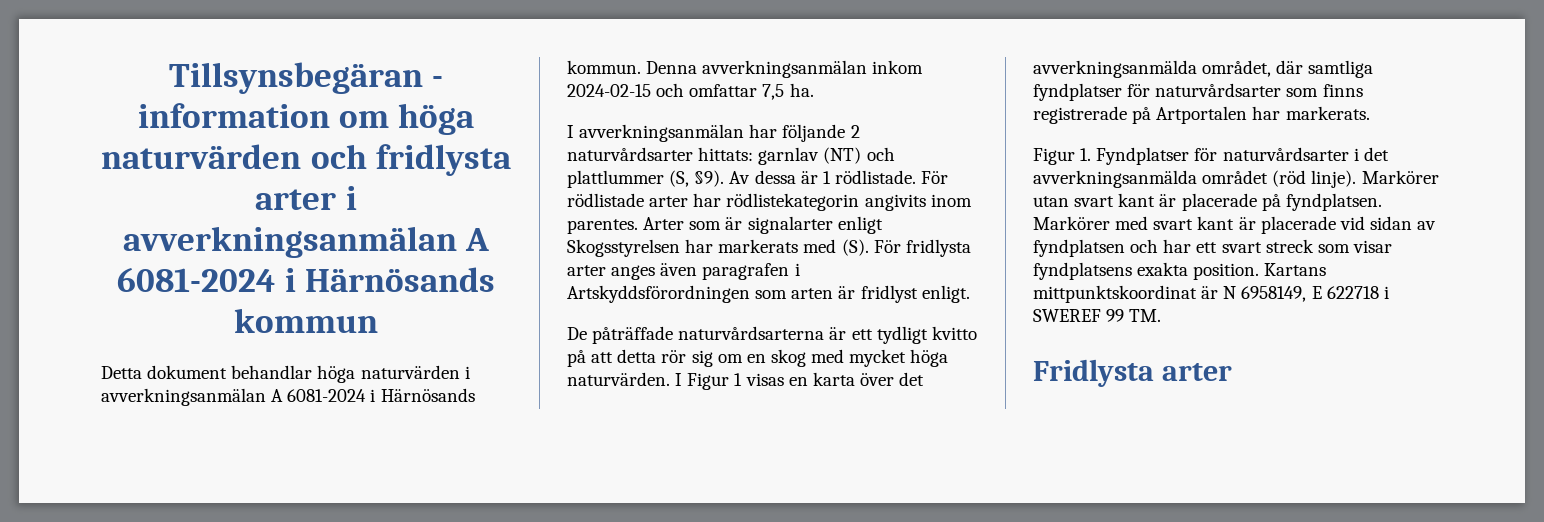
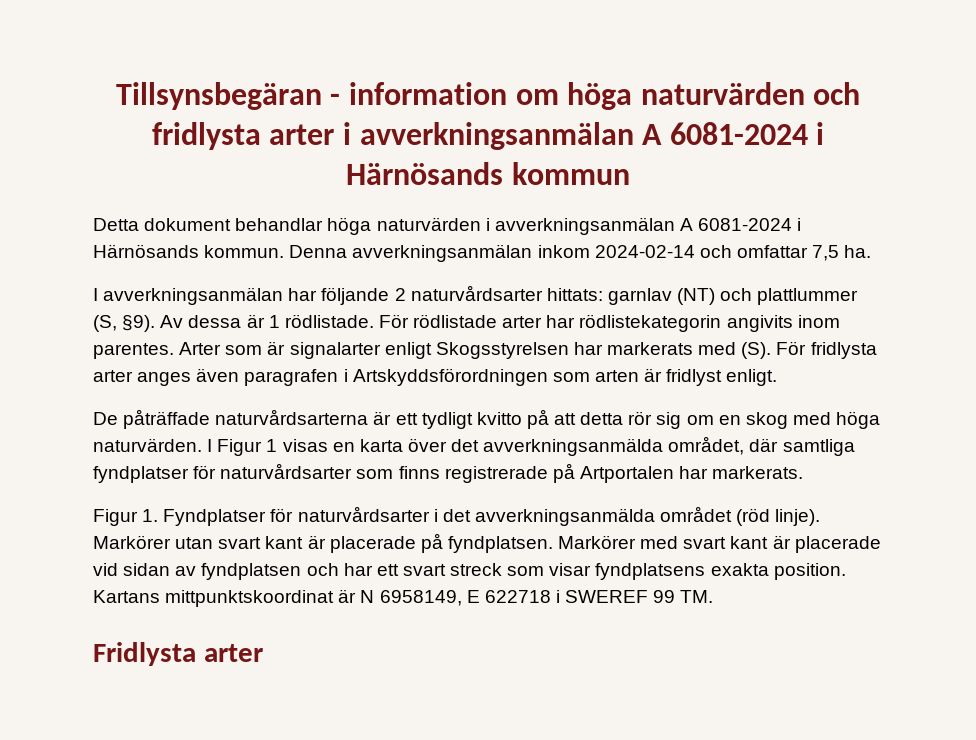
- Denna avverkningsanmälan inkom 2024-02-15 och omfattar 7,5 ha.
+ Denna avverkningsanmälan inkom 2024-02-14 och omfattar 7,5 ha.
- De påträffade naturvårdsarterna är ett tydligt kvitto på att detta rör sig om en skog med mycket höga naturvärden.
+ De påträffade naturvårdsarterna är ett tydligt kvitto på att detta rör sig om en skog med höga naturvärden.

